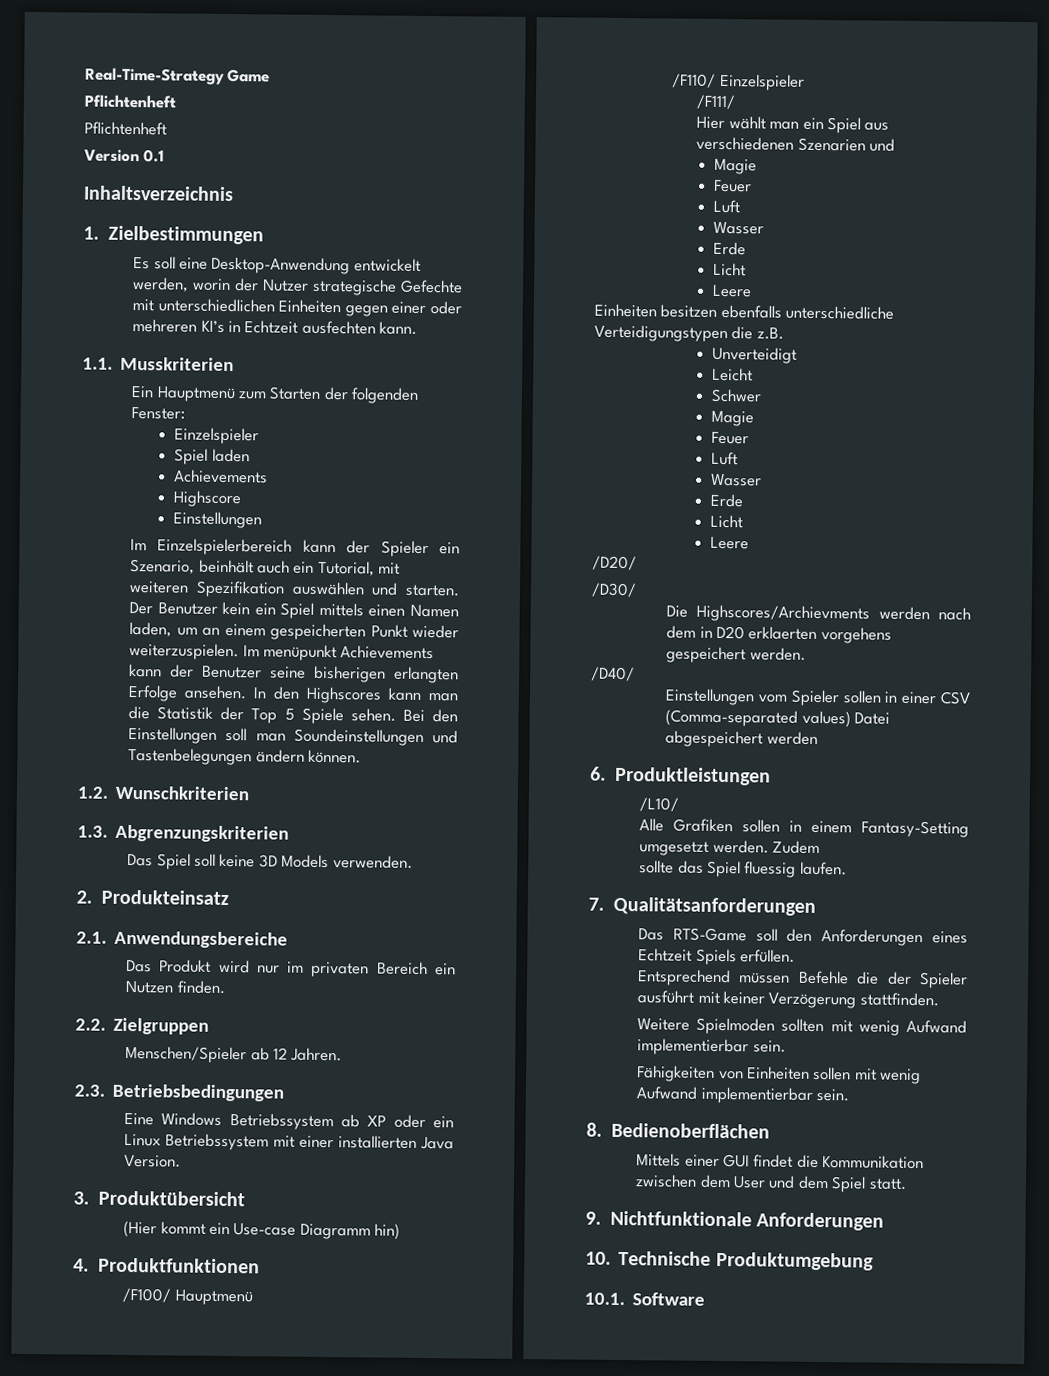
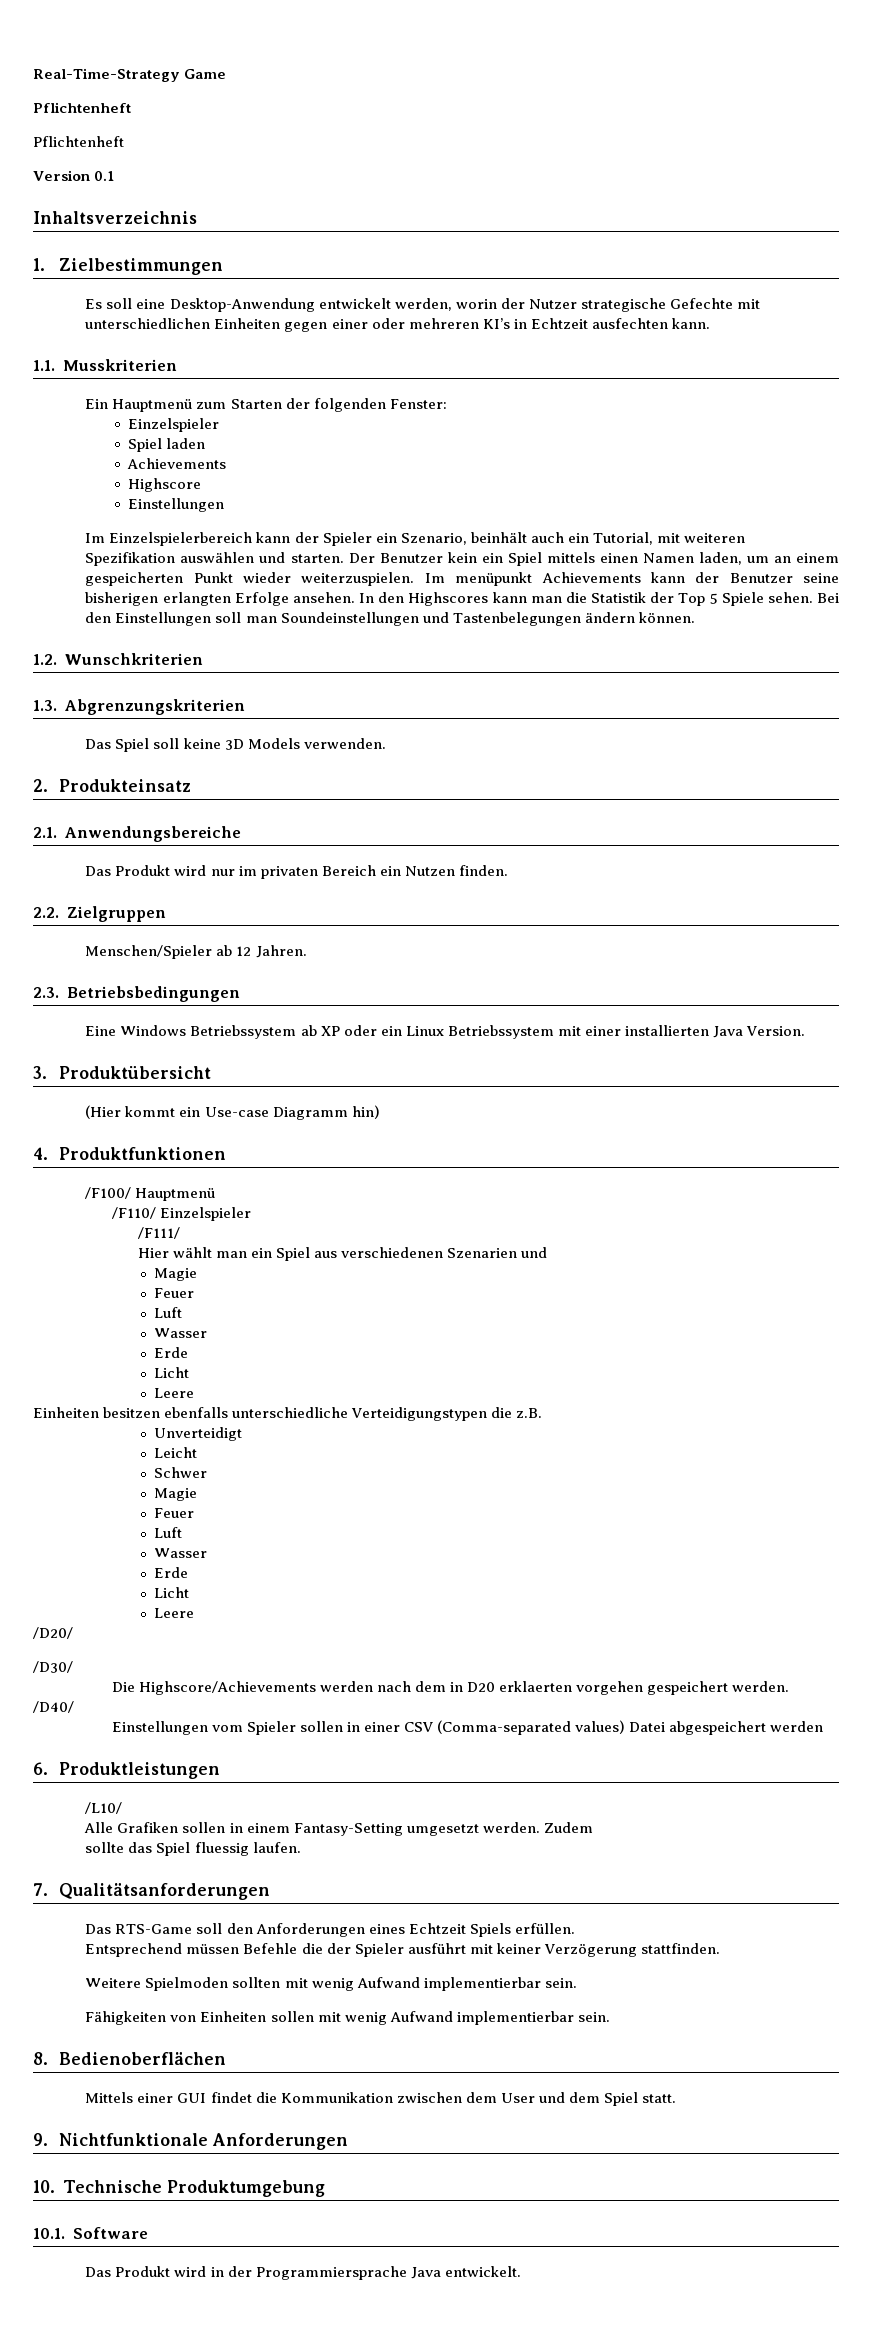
- Die Highscores/Archievments werden nach dem in D20 erklaerten vorgehens gespeichert werden.
+ Die Highscore/Achievements werden nach dem in D20 erklaerten vorgehen gespeichert werden.
+ Das Produkt wird in der Programmiersprache Java entwickelt.

